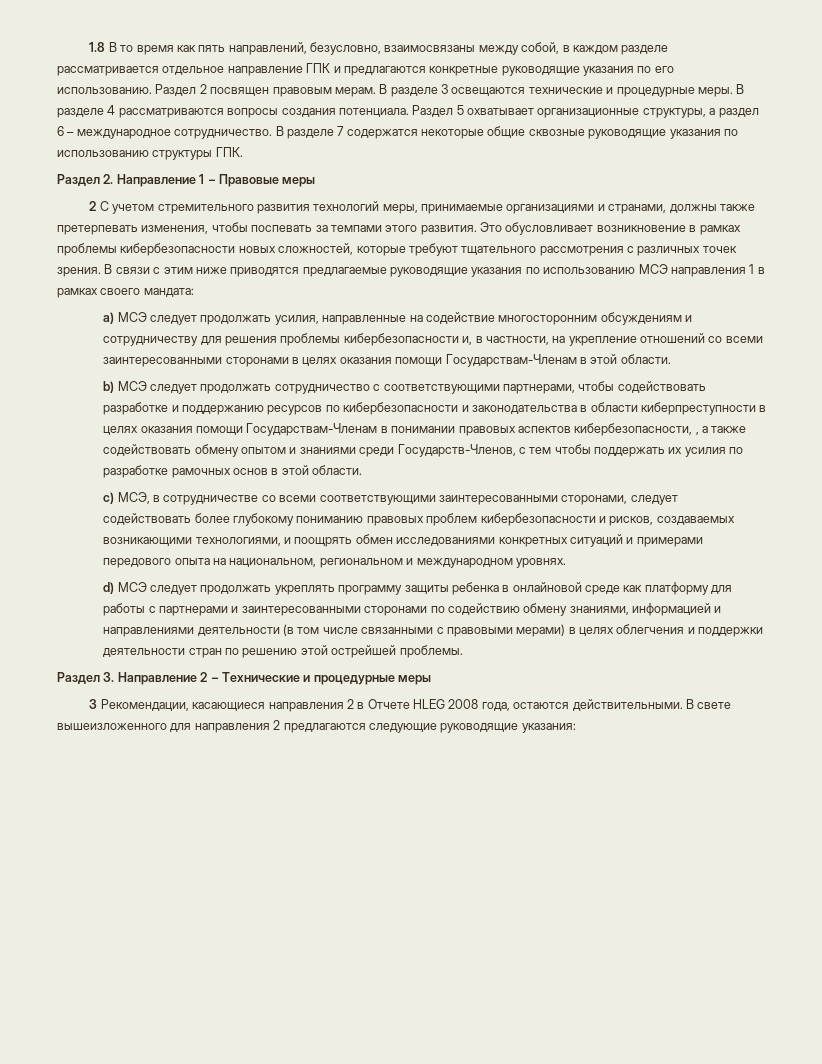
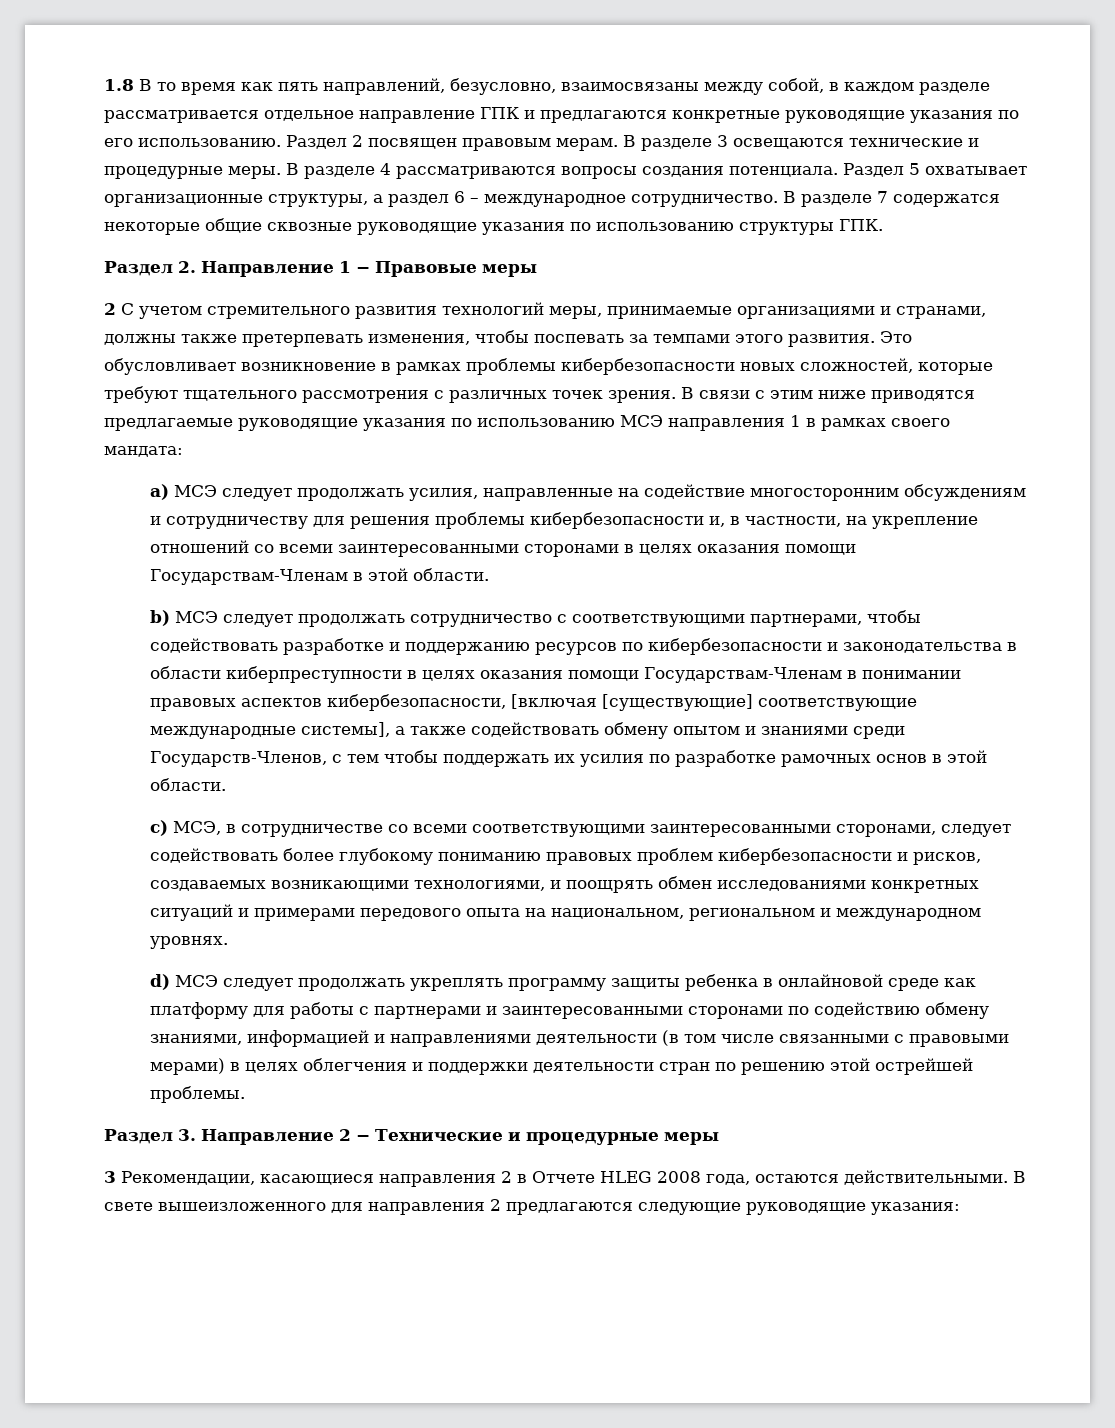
- b) МСЭ следует продолжать сотрудничество с соответствующими партнерами, чтобы содействовать разработке и поддержанию ресурсов по кибербезопасности и законодательства в области киберпреступности в целях оказания помощи Государствам-Членам в понимании правовых аспектов кибербезопасности, , а также содействовать обмену опытом и знаниями среди Государств-Членов, с тем чтобы поддержать их усилия по разработке рамочных основ в этой области.
+ b) МСЭ следует продолжать сотрудничество с соответствующими партнерами, чтобы содействовать разработке и поддержанию ресурсов по кибербезопасности и законодательства в области киберпреступности в целях оказания помощи Государствам-Членам в понимании правовых аспектов кибербезопасности, [включая [существующие] соответствующие международные системы], а также содействовать обмену опытом и знаниями среди Государств-Членов, с тем чтобы поддержать их усилия по разработке рамочных основ в этой области.

